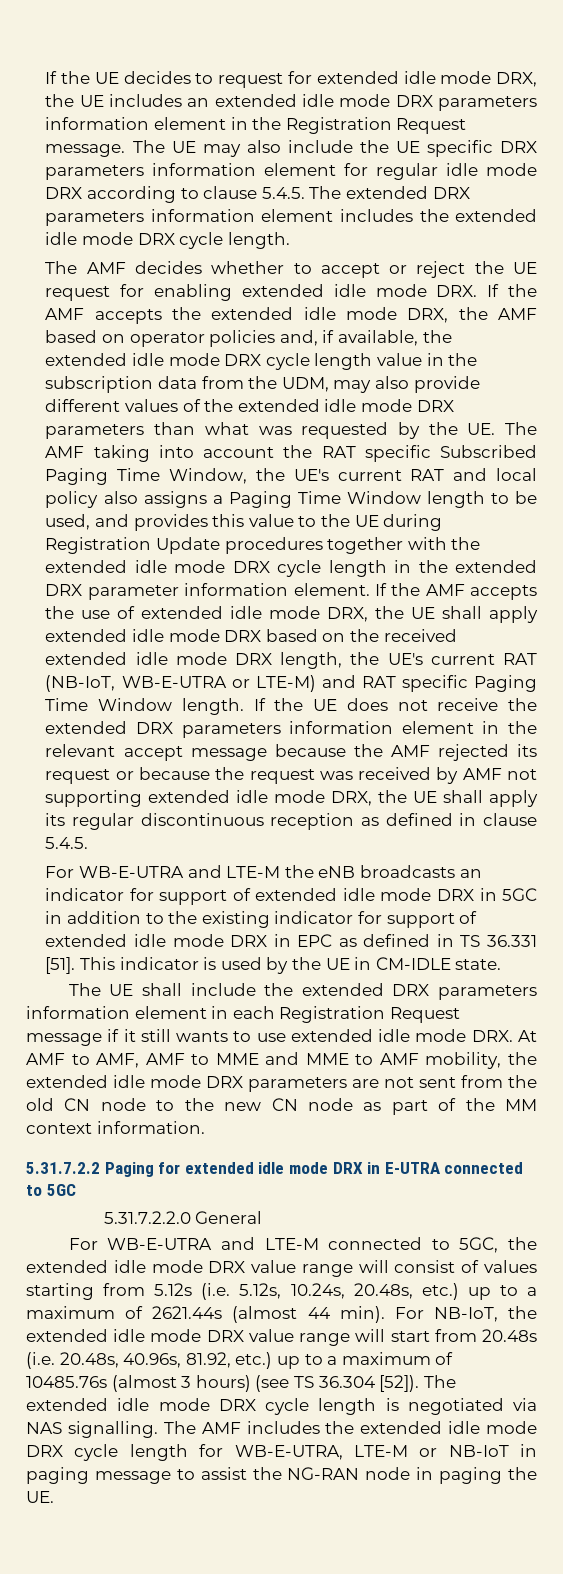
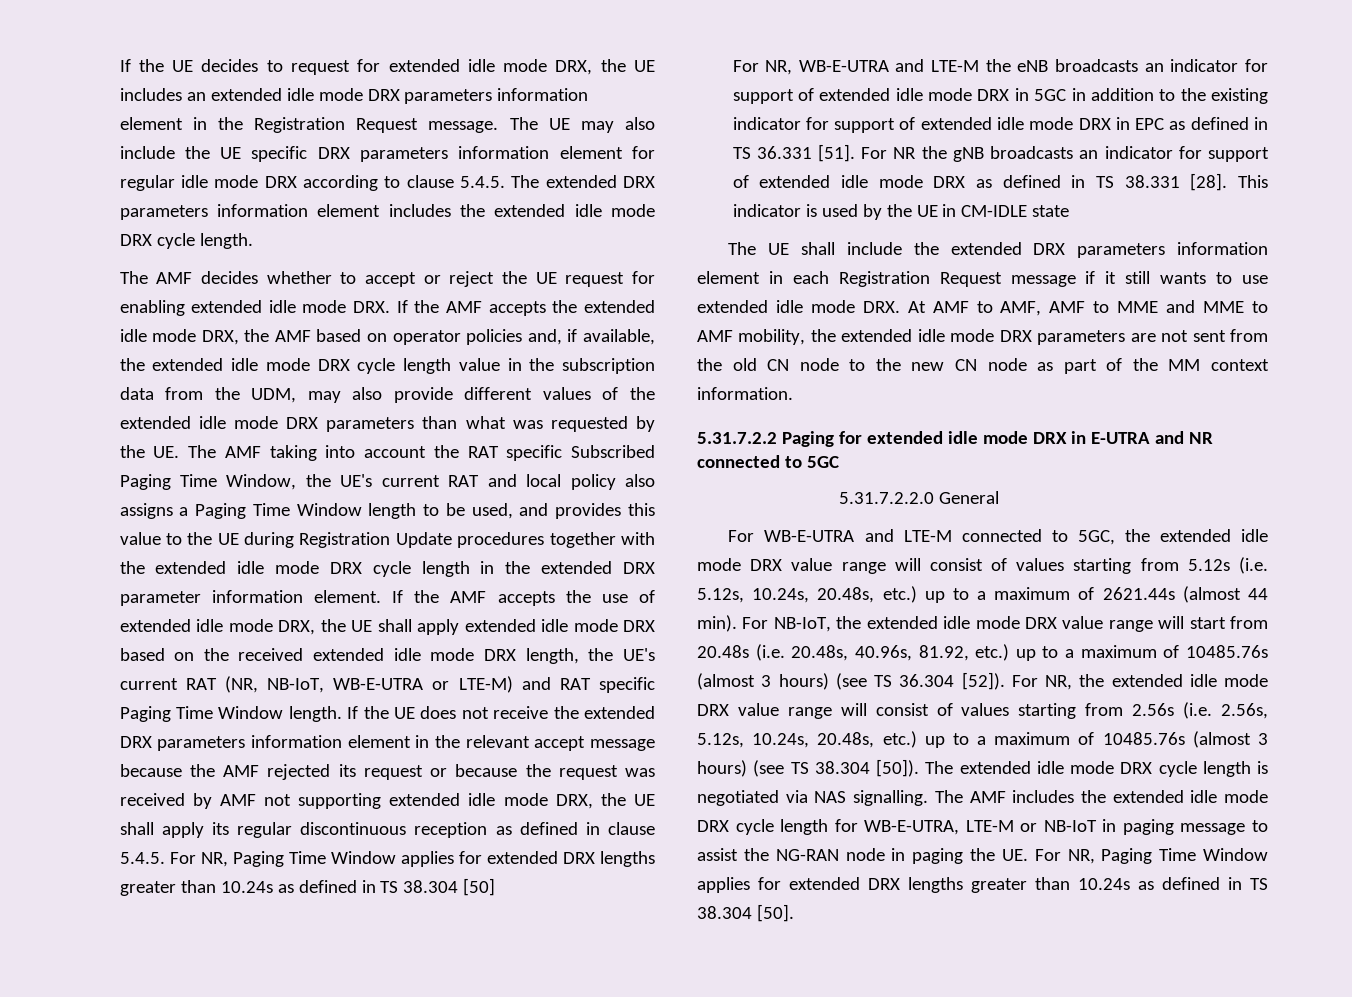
- If the AMF accepts the use of extended idle mode DRX, the UE shall apply extended idle mode DRX based on the received extended idle mode DRX length, the UE's current RAT (NB-IoT, WB-E-UTRA or LTE-M) and RAT specific Paging Time Window length.
+ If the AMF accepts the use of extended idle mode DRX, the UE shall apply extended idle mode DRX based on the received extended idle mode DRX length, the UE's current RAT (NR, NB-IoT, WB-E-UTRA or LTE-M) and RAT specific Paging Time Window length.
- If the UE does not receive the extended DRX parameters information element in the relevant accept message because the AMF rejected its request or because the request was received by AMF not supporting extended idle mode DRX, the UE shall apply its regular discontinuous reception as defined in clause 5.4.5.
- For WB-E-UTRA and LTE-M the eNB broadcasts an indicator for support of extended idle mode DRX in 5GC in addition to the existing indicator for support of extended idle mode DRX in EPC as defined in TS 36.331 [51].
+ If the UE does not receive the extended DRX parameters information element in the relevant accept message because the AMF rejected its request or because the request was received by AMF not supporting extended idle mode DRX, the UE shall apply its regular discontinuous reception as defined in clause 5.4.5. For NR, Paging Time Window applies for extended DRX lengths greater than 10.24s as defined in TS 38.304 [50]
+ For NR, WB-E-UTRA and LTE-M the eNB broadcasts an indicator for support of extended idle mode DRX in 5GC in addition to the existing indicator for support of extended idle mode DRX in EPC as defined in TS 36.331 [51].
+ For NR the gNB broadcasts an indicator for support of extended idle mode DRX as defined in TS 38.331 [28].
- This indicator is used by the UE in CM-IDLE state.
+ This indicator is used by the UE in CM-IDLE state
- 5.31.7.2.2 Paging for extended idle mode DRX in E-UTRA connected to 5GC
+ 5.31.7.2.2 Paging for extended idle mode DRX in E-UTRA and NR connected to 5GC
+ For NR, the extended idle mode DRX value range will consist of values starting from 2.56s (i.e. 2.56s, 5.12s, 10.24s, 20.48s, etc.) up to a maximum of 10485.76s (almost 3 hours) (see TS 38.304 [50]).
- The AMF includes the extended idle mode DRX cycle length for WB-E-UTRA, LTE-M or NB-IoT in paging message to assist the NG-RAN node in paging the UE.
+ The AMF includes the extended idle mode DRX cycle length for WB-E-UTRA, LTE-M or NB-IoT in paging message to assist the NG-RAN node in paging the UE. For NR, Paging Time Window applies for extended DRX lengths greater than 10.24s as defined in TS 38.304 [50].

